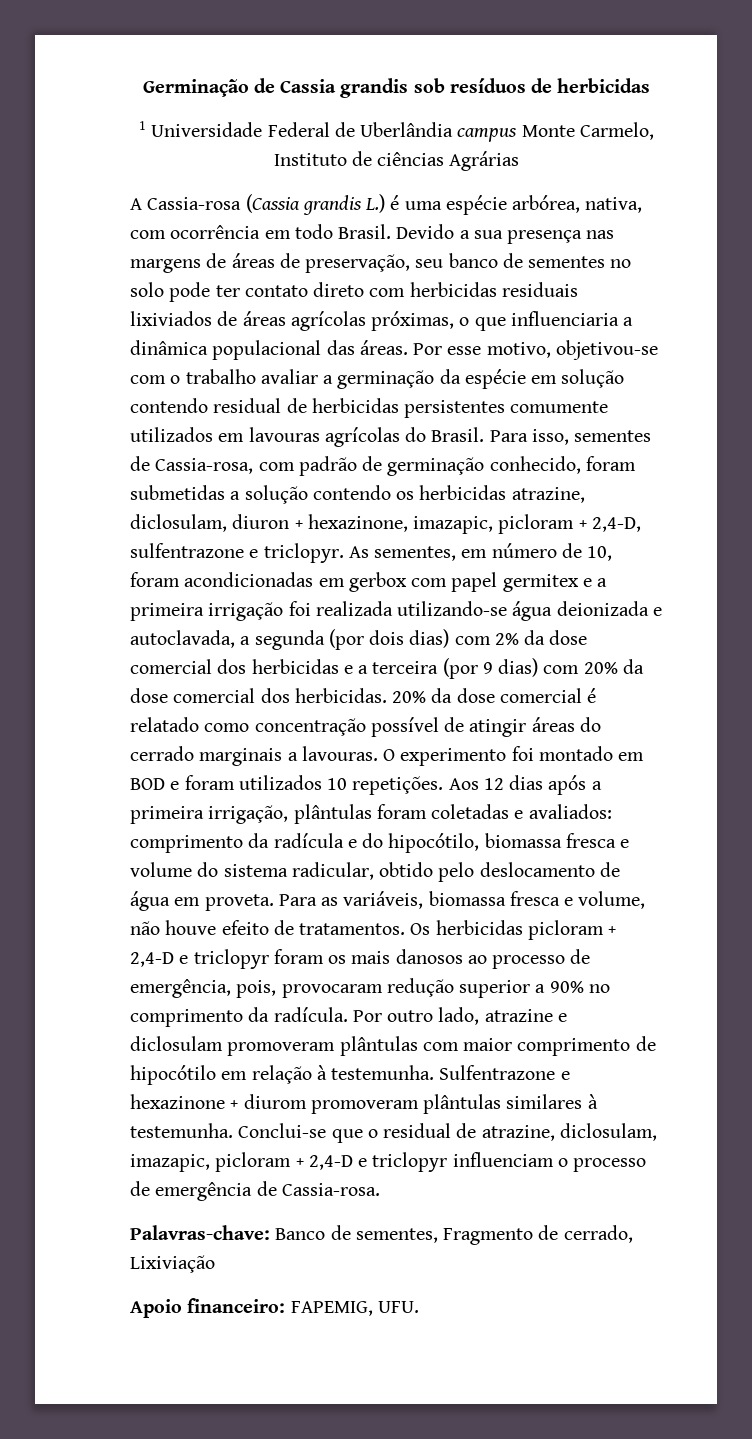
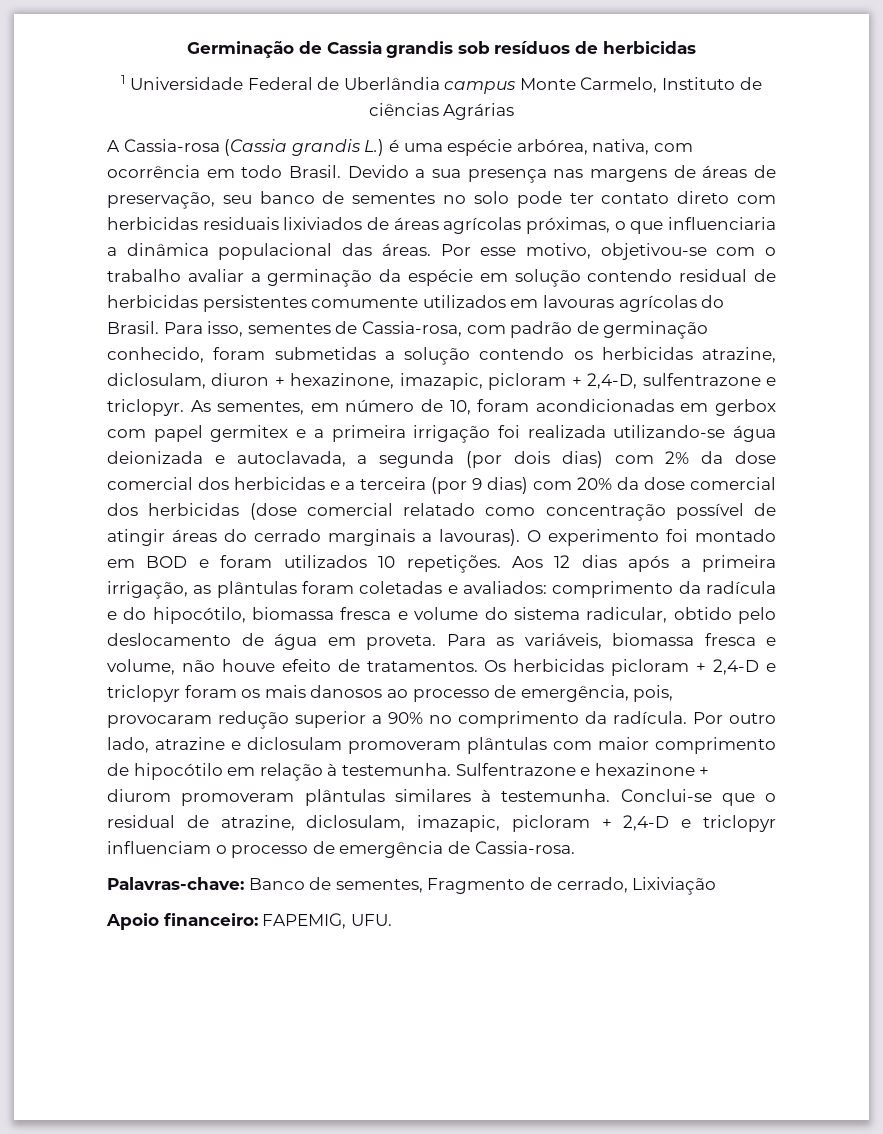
- As sementes, em número de 10, foram acondicionadas em gerbox com papel germitex e a primeira irrigação foi realizada utilizando-se água deionizada e autoclavada, a segunda (por dois dias) com 2% da dose comercial dos herbicidas e a terceira (por 9 dias) com 20% da dose comercial dos herbicidas. 20% da dose comercial é relatado como concentração possível de atingir áreas do cerrado marginais a lavouras.
+ As sementes, em número de 10, foram acondicionadas em gerbox com papel germitex e a primeira irrigação foi realizada utilizando-se água deionizada e autoclavada, a segunda (por dois dias) com 2% da dose comercial dos herbicidas e a terceira (por 9 dias) com 20% da dose comercial dos herbicidas (dose comercial relatado como concentração possível de atingir áreas do cerrado marginais a lavouras).
- Aos 12 dias após a primeira irrigação, plântulas foram coletadas e avaliados: comprimento da radícula e do hipocótilo, biomassa fresca e volume do sistema radicular, obtido pelo deslocamento de água em proveta.
+ Aos 12 dias após a primeira irrigação, as plântulas foram coletadas e avaliados: comprimento da radícula e do hipocótilo, biomassa fresca e volume do sistema radicular, obtido pelo deslocamento de água em proveta.

